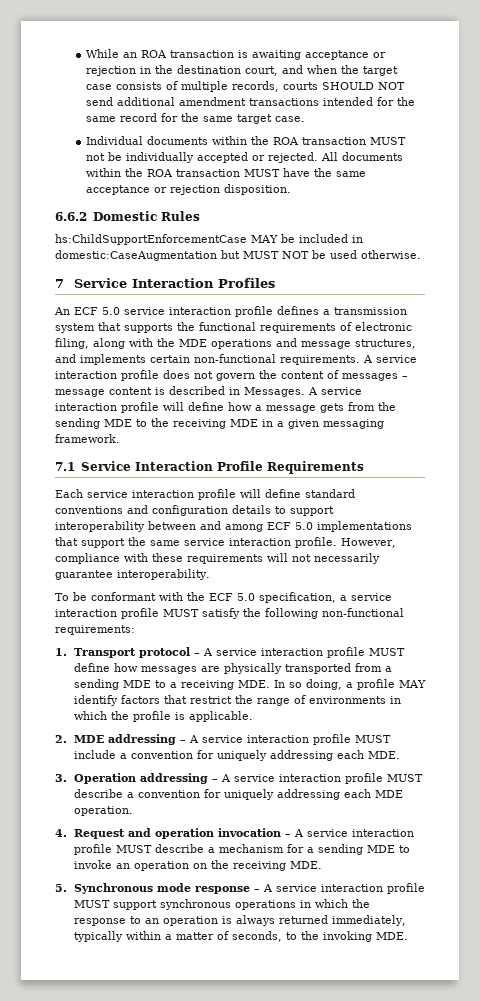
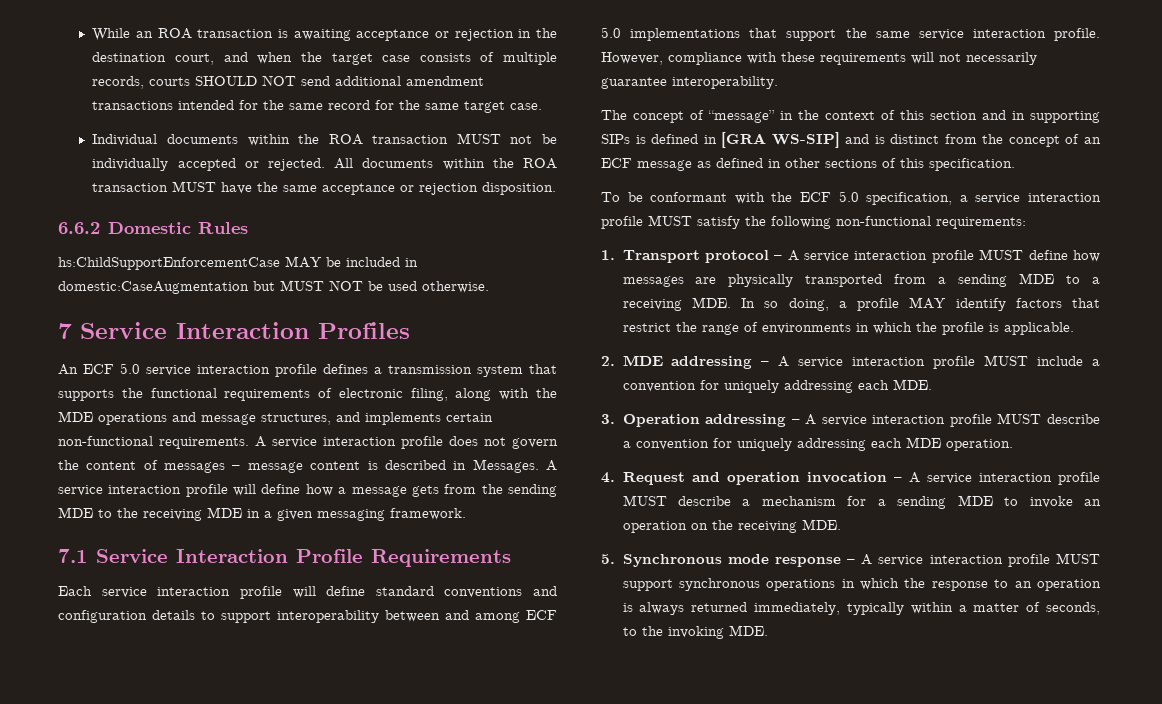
+ The concept of “message” in the context of this section and in supporting SIPs is defined in [GRA WS-SIP] and is distinct from the concept of an ECF message as defined in other sections of this specification.

